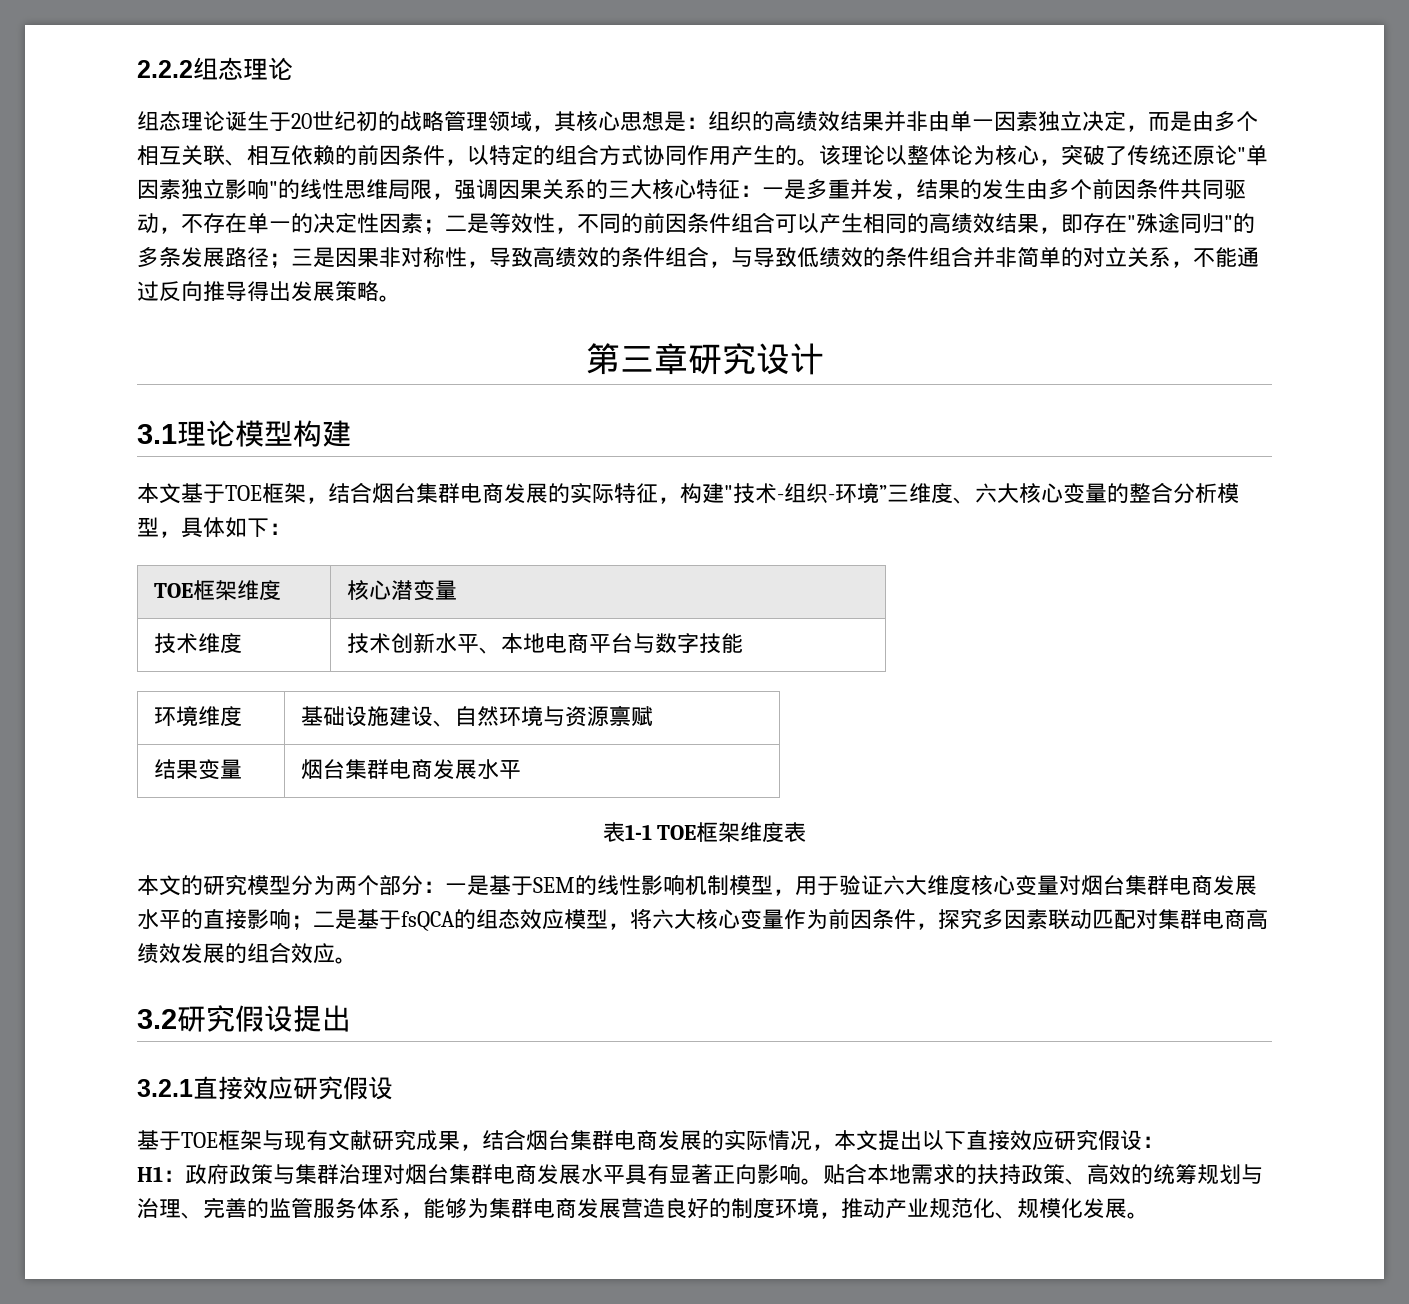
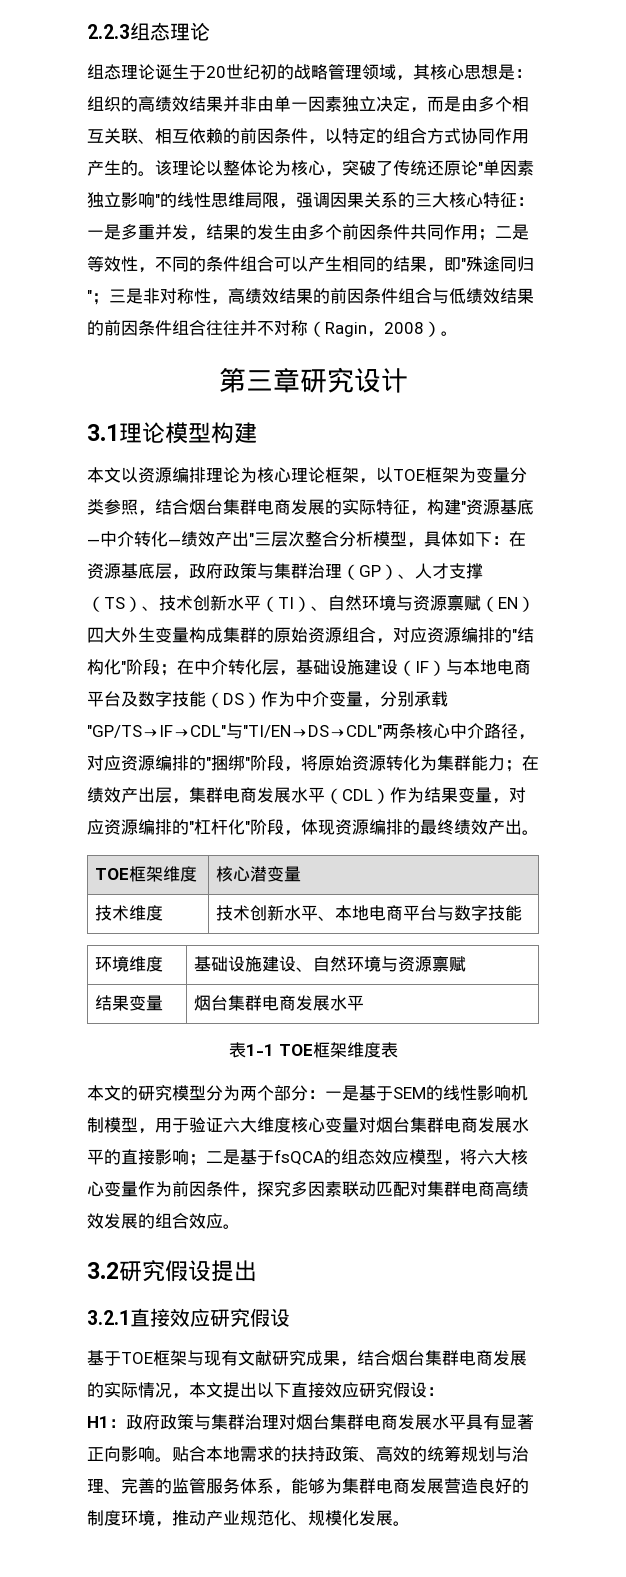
- 2.2.2组态理论
+ 2.2.3组态理论
- 该理论以整体论为核心，突破了传统还原论"单因素独立影响"的线性思维局限，强调因果关系的三大核心特征：一是多重并发，结果的发生由多个前因条件共同驱动，不存在单一的决定性因素；二是等效性，不同的前因条件组合可以产生相同的高绩效结果，即存在"殊途同归"的多条发展路径；三是因果非对称性，导致高绩效的条件组合，与导致低绩效的条件组合并非简单的对立关系，不能通过反向推导得出发展策略。
+ 该理论以整体论为核心，突破了传统还原论"单因素独立影响"的线性思维局限，强调因果关系的三大核心特征：一是多重并发，结果的发生由多个前因条件共同作用；二是等效性，不同的条件组合可以产生相同的结果，即"殊途同归"；三是非对称性，高绩效结果的前因条件组合与低绩效结果的前因条件组合往往并不对称（Ragin，2008）。
- 本文基于TOE框架，结合烟台集群电商发展的实际特征，构建"技术-组织-环境”三维度、六大核心变量的整合分析模型，具体如下：
+ 本文以资源编排理论为核心理论框架，以TOE框架为变量分类参照，结合烟台集群电商发展的实际特征，构建"资源基底—中介转化—绩效产出"三层次整合分析模型，具体如下：在资源基底层，政府政策与集群治理（GP）、人才支撑（TS）、技术创新水平（TI）、自然环境与资源禀赋（EN）四大外生变量构成集群的原始资源组合，对应资源编排的"结构化"阶段；在中介转化层，基础设施建设（IF）与本地电商平台及数字技能（DS）作为中介变量，分别承载"GP/TS→IF→CDL"与"TI/EN→DS→CDL"两条核心中介路径，对应资源编排的"捆绑"阶段，将原始资源转化为集群能力；在绩效产出层，集群电商发展水平（CDL）作为结果变量，对应资源编排的"杠杆化"阶段，体现资源编排的最终绩效产出。

